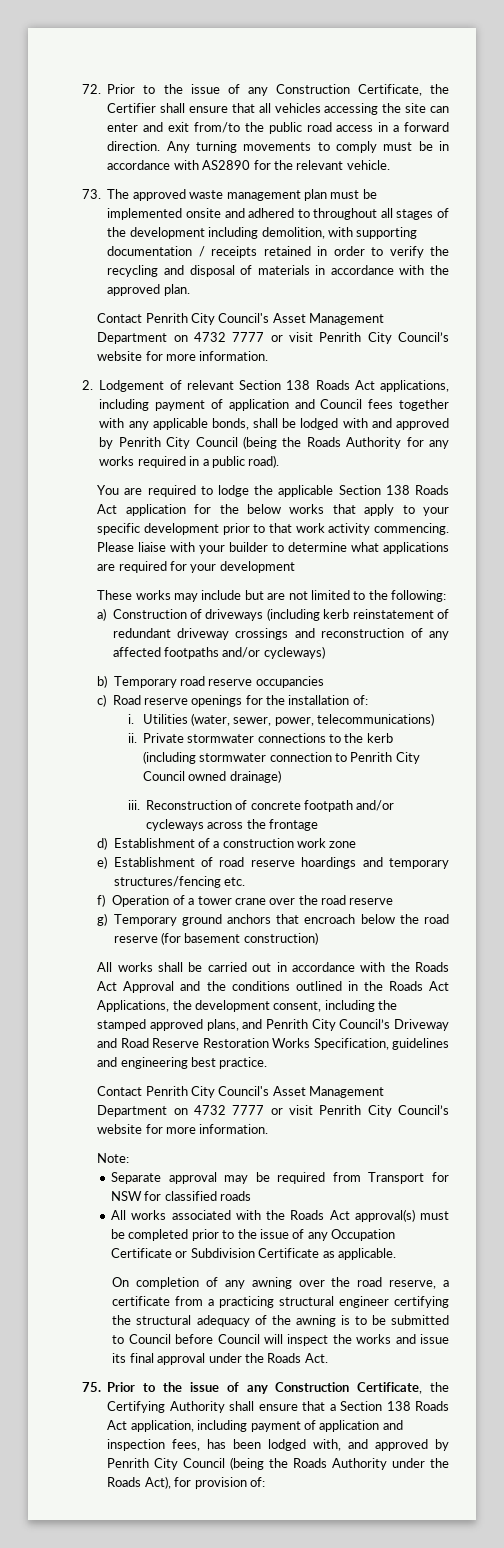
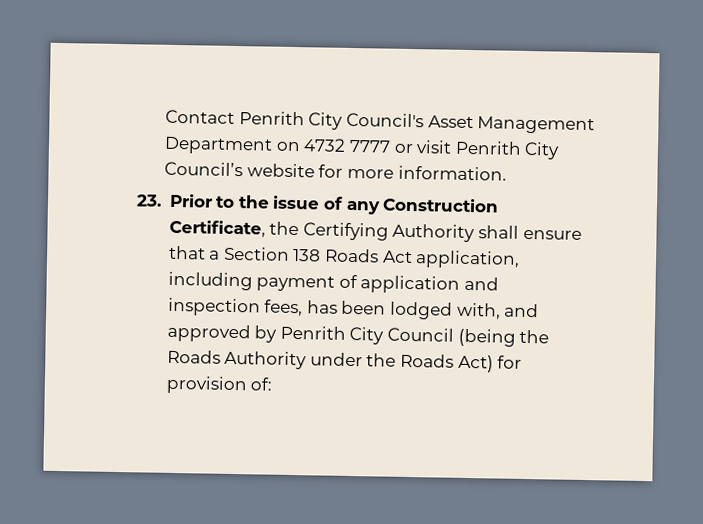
- 72. Prior to the issue of any Construction Certificate, the Certifier shall ensure that all vehicles accessing the site can enter and exit from/to the public road access in a forward direction. Any turning movements to comply must be in accordance with AS2890 for the relevant vehicle.
- 73. The approved waste management plan must be implemented onsite and adhered to throughout all stages of the development including demolition, with supporting documentation / receipts retained in order to verify the recycling and disposal of materials in accordance with the approved plan.
- 2. Lodgement of relevant Section 138 Roads Act applications, including payment of application and Council fees together with any applicable bonds, shall be lodged with and approved by Penrith City Council (being the Roads Authority for any works required in a public road).
- You are required to lodge the applicable Section 138 Roads Act application for the below works that apply to your specific development prior to that work activity commencing. Please liaise with your builder to determine what applications are required for your development
- These works may include but are not limited to the following:
- a) Construction of driveways (including kerb reinstatement of redundant driveway crossings and reconstruction of any affected footpaths and/or cycleways)
- b) Temporary road reserve occupancies
- c) Road reserve openings for the installation of:
- i. Utilities (water, sewer, power, telecommunications)
- ii. Private stormwater connections to the kerb (including stormwater connection to Penrith City Council owned drainage)
- iii. Reconstruction of concrete footpath and/or cycleways across the frontage
- d) Establishment of a construction work zone
- e) Establishment of road reserve hoardings and temporary structures/fencing etc.
- f) Operation of a tower crane over the road reserve
- g) Temporary ground anchors that encroach below the road reserve (for basement construction)
- All works shall be carried out in accordance with the Roads Act Approval and the conditions outlined in the Roads Act Applications, the development consent, including the stamped approved plans, and Penrith City Council’s Driveway and Road Reserve Restoration Works Specification, guidelines and engineering best practice.
- Contact Penrith City Council's Asset Management Department on 4732 7777 or visit Penrith City Council’s website for more information.
- Note:
- Separate approval may be required from Transport for NSW for classified roads
- All works associated with the Roads Act approval(s) must be completed prior to the issue of any Occupation Certificate or Subdivision Certificate as applicable.
- On completion of any awning over the road reserve, a certificate from a practicing structural engineer certifying the structural adequacy of the awning is to be submitted to Council before Council will inspect the works and issue its final approval under the Roads Act.
- 75. Prior to the issue of any Construction Certificate, the Certifying Authority shall ensure that a Section 138 Roads Act application, including payment of application and inspection fees, has been lodged with, and approved by Penrith City Council (being the Roads Authority under the Roads Act), for provision of:
+ 23. Prior to the issue of any Construction Certificate, the Certifying Authority shall ensure that a Section 138 Roads Act application, including payment of application and inspection fees, has been lodged with, and approved by Penrith City Council (being the Roads Authority under the Roads Act) for provision of:

